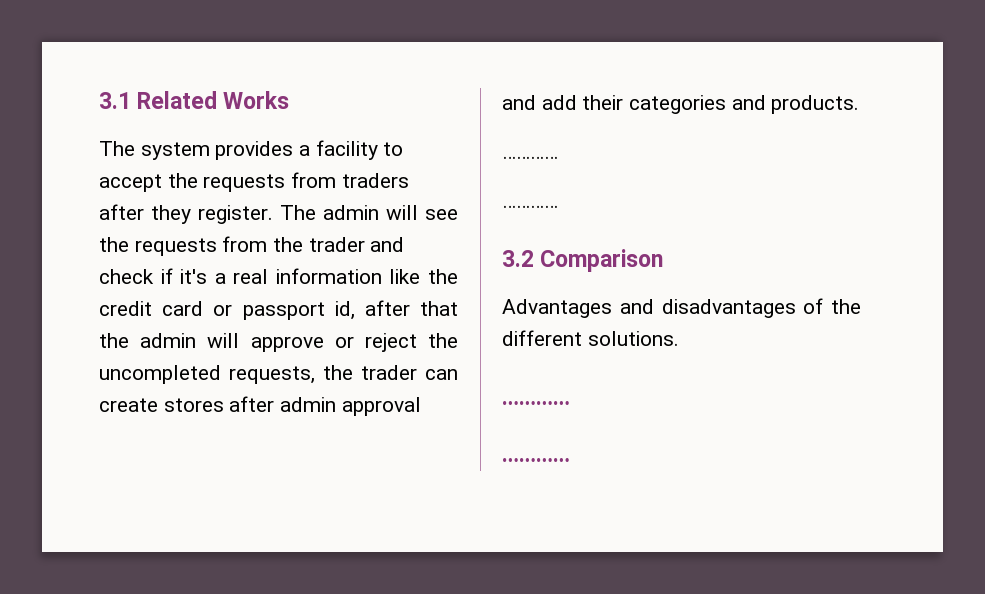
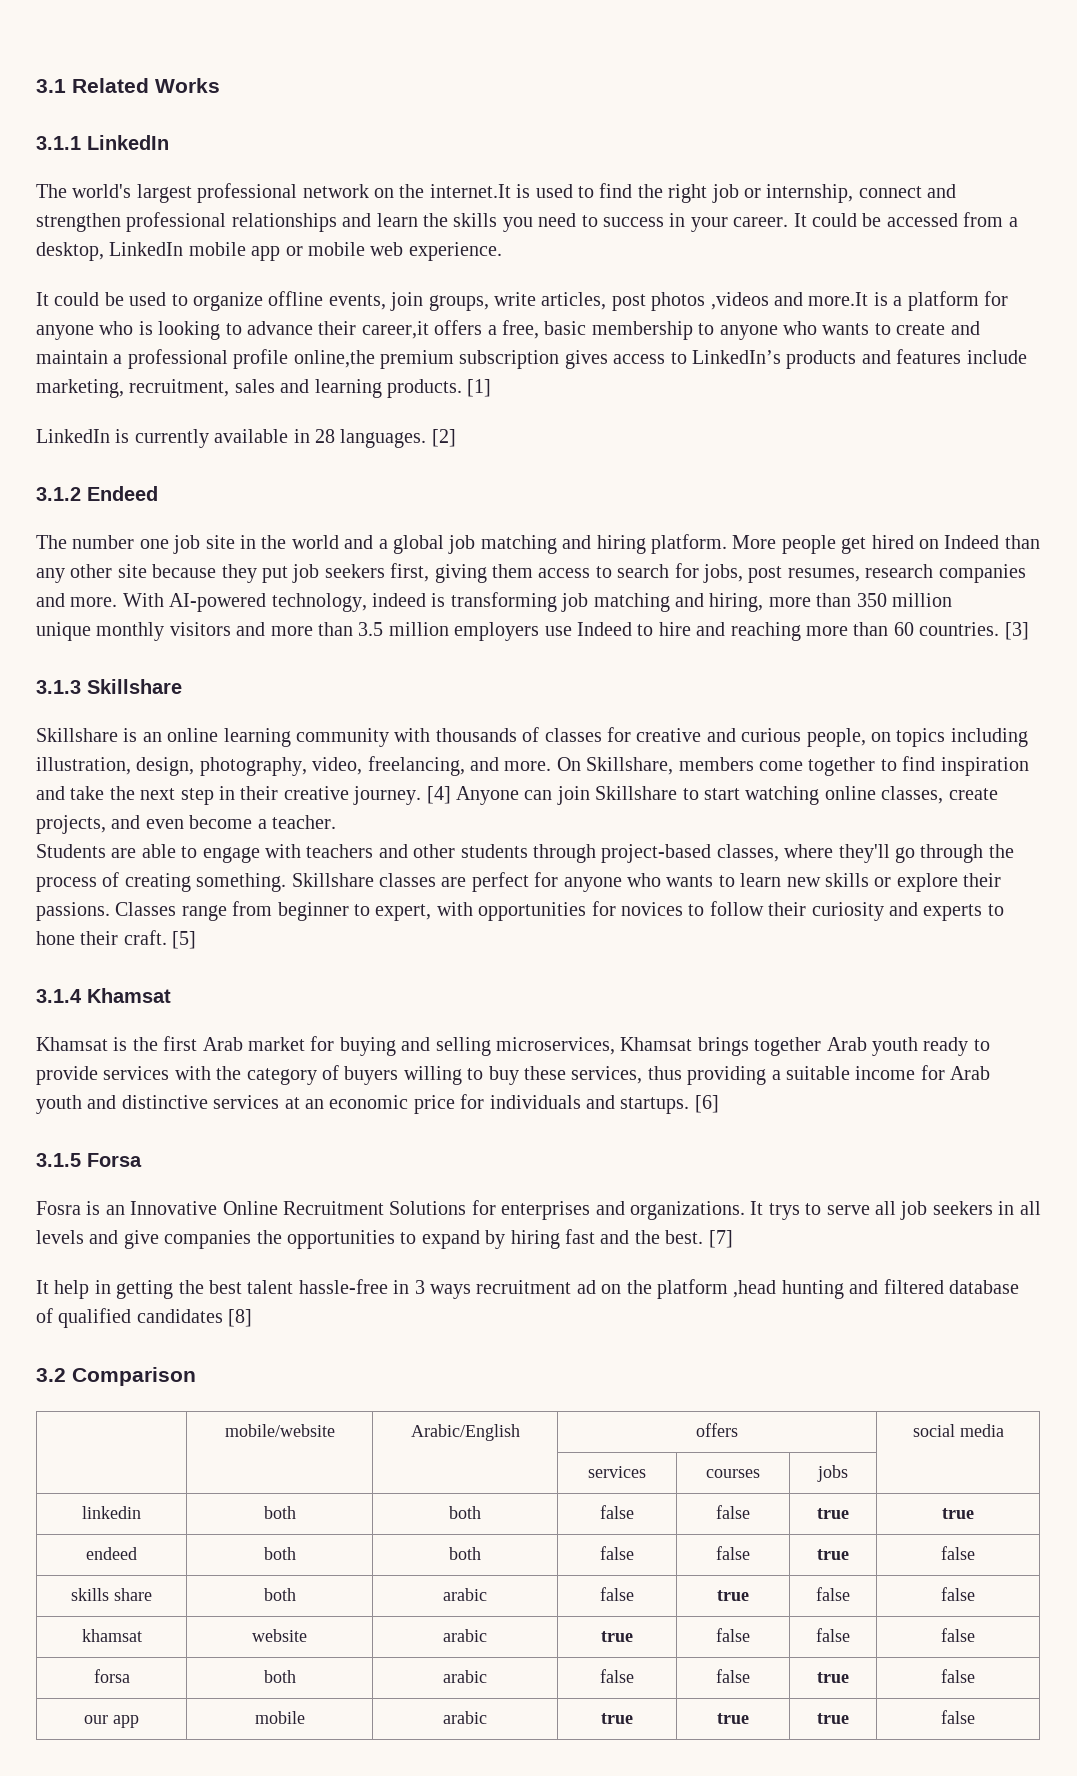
- The system provides a facility to accept the requests from traders after they register. The admin will see the requests from the trader and check if it's a real information like the credit card or passport id, after that the admin will approve or reject the uncompleted requests, the trader can create stores after admin approval and add their categories and products.
- …………
- …………
+ 3.1.1 LinkedIn
+ The world's largest professional network on the internet.It is used to find the right job or internship, connect and strengthen professional relationships and learn the skills you need to success in your career. It could be accessed from a desktop, LinkedIn mobile app or mobile web experience.
+ It could be used to organize offline events, join groups, write articles, post photos ,videos and more.It is a platform for anyone who is looking to advance their career,it offers a free, basic membership to anyone who wants to create and maintain a professional profile online,the premium subscription gives access to LinkedIn’s products and features include marketing, recruitment, sales and learning products. [1]
+ LinkedIn is currently available in 28 languages. [2]
+ 3.1.2 Endeed
+ The number one job site in the world and a global job matching and hiring platform. More people get hired on Indeed than any other site because they put job seekers first, giving them access to search for jobs, post resumes, research companies and more. With AI-powered technology, indeed is transforming job matching and hiring, more than 350 million
+ unique monthly visitors and more than 3.5 million employers use Indeed to hire and reaching more than 60 countries. [3]
+ 3.1.3 Skillshare
+ Skillshare is an online learning community with thousands of classes for creative and curious people, on topics including illustration, design, photography, video, freelancing, and more. On Skillshare, members come together to find inspiration and take the next step in their creative journey. [4] Anyone can join Skillshare to start watching online classes, create projects, and even become a teacher.
+ Students are able to engage with teachers and other students through project-based classes, where they'll go through the process of creating something. Skillshare classes are perfect for anyone who wants to learn new skills or explore their passions. Classes range from beginner to expert, with opportunities for novices to follow their curiosity and experts to hone their craft. [5]
+ 3.1.4 Khamsat
+ Khamsat is the first Arab market for buying and selling microservices, Khamsat brings together Arab youth ready to provide services with the category of buyers willing to buy these services, thus providing a suitable income for Arab youth and distinctive services at an economic price for individuals and startups. [6]
+ 3.1.5 Forsa
+ Fosra is an Innovative Online Recruitment Solutions for enterprises and organizations. It trys to serve all job seekers in all levels and give companies the opportunities to expand by hiring fast and the best. [7]
+ It help in getting the best talent hassle-free in 3 ways recruitment ad on the platform ,head hunting and filtered database of qualified candidates [8]
  3.2 Comparison
- Advantages and disadvantages of the different solutions.
- …………
- …………
+ | mobile/website | Arabic/English | offers | social media
+ | | | services | courses | jobs |
+ linkedin | both | both | false | false | true | true
+ endeed | both | both | false | false | true | false
+ skills share | both | arabic | false | true | false | false
+ khamsat | website | arabic | true | false | false | false
+ forsa | both | arabic | false | false | true | false
+ our app | mobile | arabic | true | true | true | false

